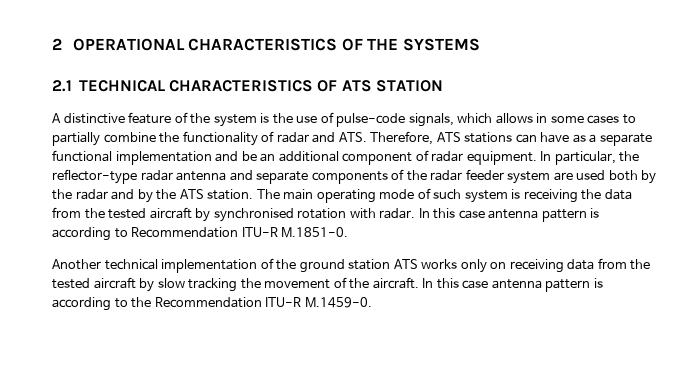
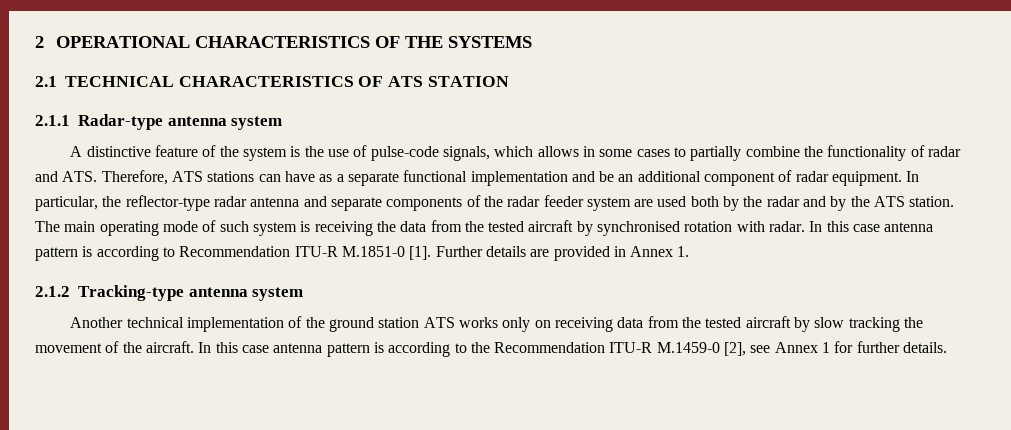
+ 2.1.1 Radar-type antenna system
- In this case antenna pattern is according to Recommendation ITU-R M.1851-0.
+ In this case antenna pattern is according to Recommendation ITU-R M.1851-0 [1]. Further details are provided in Annex 1.
+ 2.1.2 Tracking-type antenna system
- In this case antenna pattern is according to the Recommendation ITU-R M.1459-0.
+ In this case antenna pattern is according to the Recommendation ITU-R M.1459-0 [2], see Annex 1 for further details.

